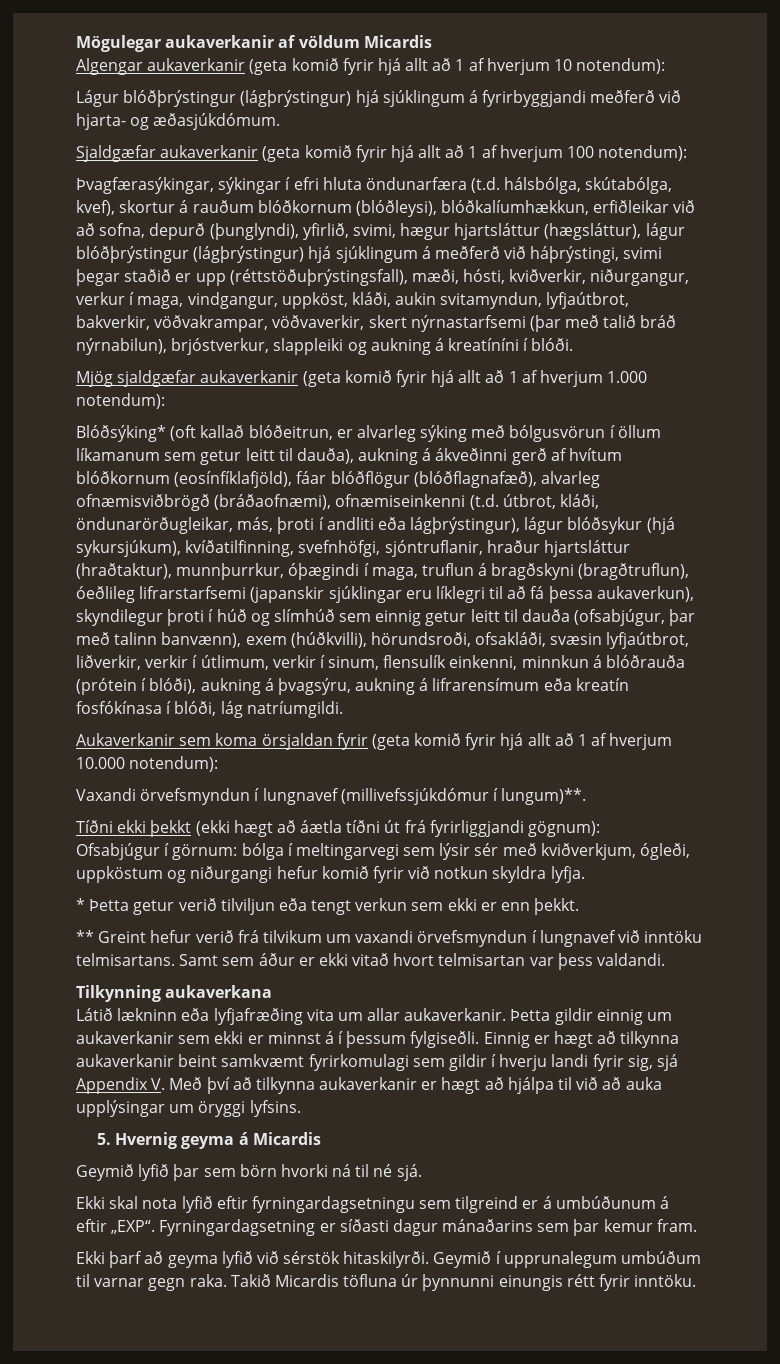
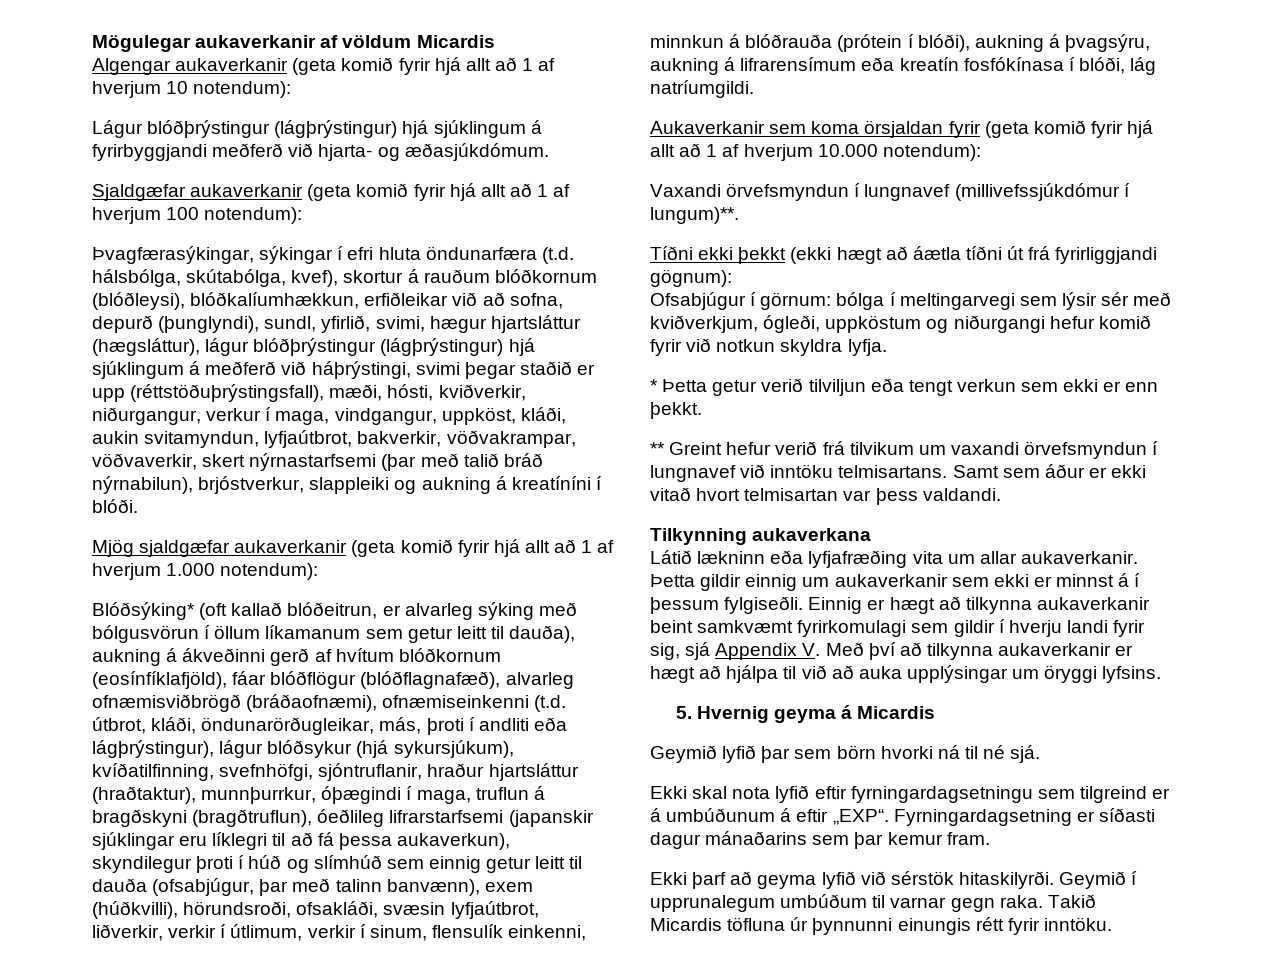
- Þvagfærasýkingar, sýkingar í efri hluta öndunarfæra (t.d. hálsbólga, skútabólga, kvef), skortur á rauðum blóðkornum (blóðleysi), blóðkalíumhækkun, erfiðleikar við að sofna, depurð (þunglyndi), yfirlið, svimi, hægur hjartsláttur (hægsláttur), lágur blóðþrýstingur (lágþrýstingur) hjá sjúklingum á meðferð við háþrýstingi, svimi þegar staðið er upp (réttstöðuþrýstingsfall), mæði, hósti, kviðverkir, niðurgangur, verkur í maga, vindgangur, uppköst, kláði, aukin svitamyndun, lyfjaútbrot, bakverkir, vöðvakrampar, vöðvaverkir, skert nýrnastarfsemi (þar með talið bráð nýrnabilun), brjóstverkur, slappleiki og aukning á kreatíníni í blóði.
+ Þvagfærasýkingar, sýkingar í efri hluta öndunarfæra (t.d. hálsbólga, skútabólga, kvef), skortur á rauðum blóðkornum (blóðleysi), blóðkalíumhækkun, erfiðleikar við að sofna, depurð (þunglyndi), sundl, yfirlið, svimi, hægur hjartsláttur (hægsláttur), lágur blóðþrýstingur (lágþrýstingur) hjá sjúklingum á meðferð við háþrýstingi, svimi þegar staðið er upp (réttstöðuþrýstingsfall), mæði, hósti, kviðverkir, niðurgangur, verkur í maga, vindgangur, uppköst, kláði, aukin svitamyndun, lyfjaútbrot, bakverkir, vöðvakrampar, vöðvaverkir, skert nýrnastarfsemi (þar með talið bráð nýrnabilun), brjóstverkur, slappleiki og aukning á kreatíníni í blóði.

